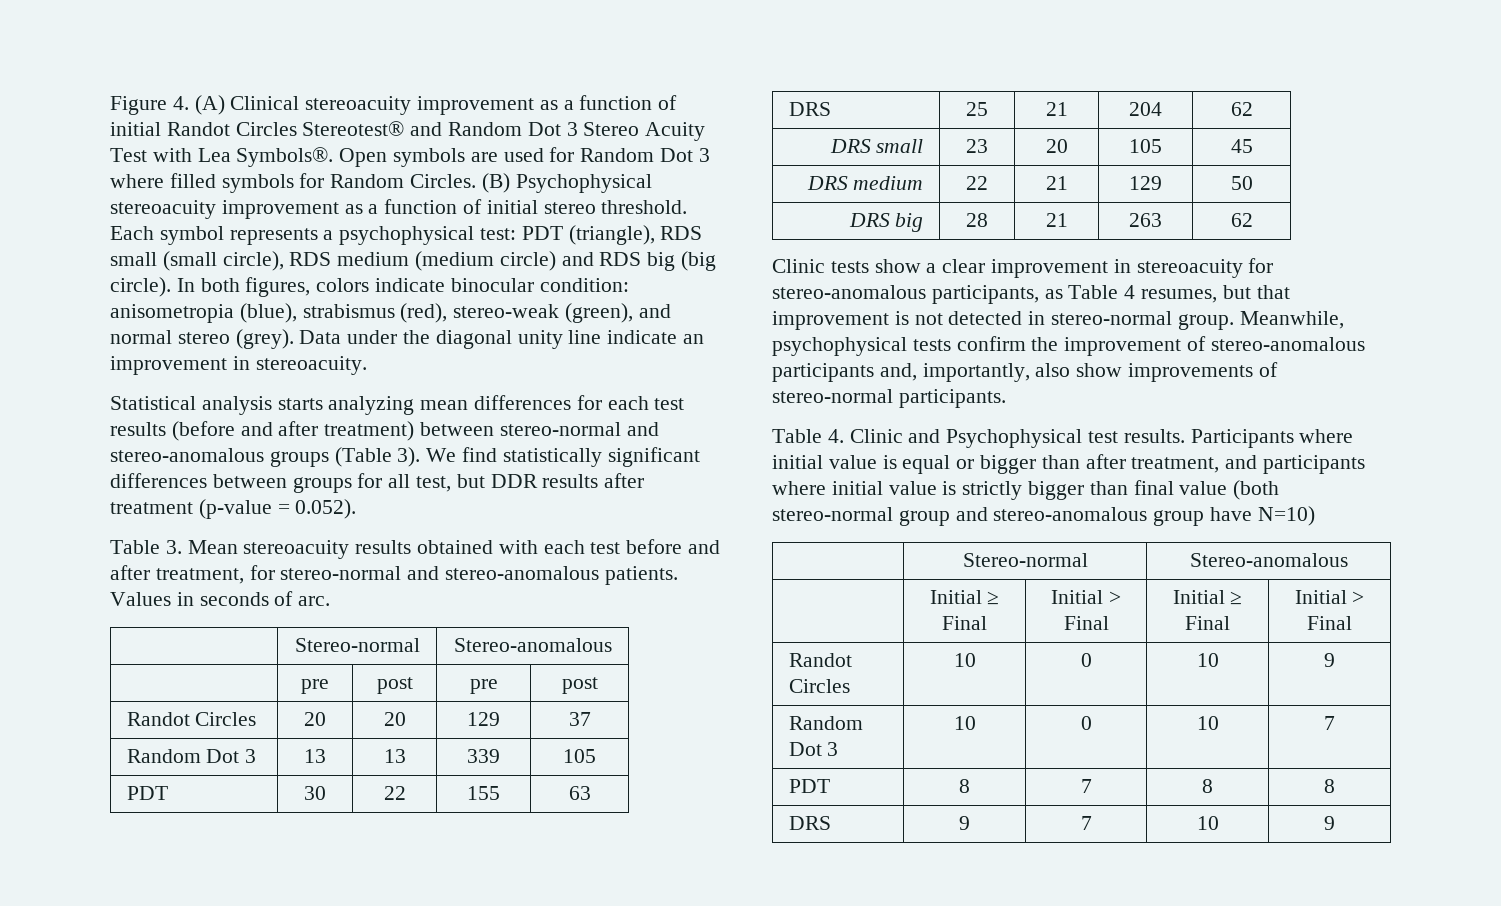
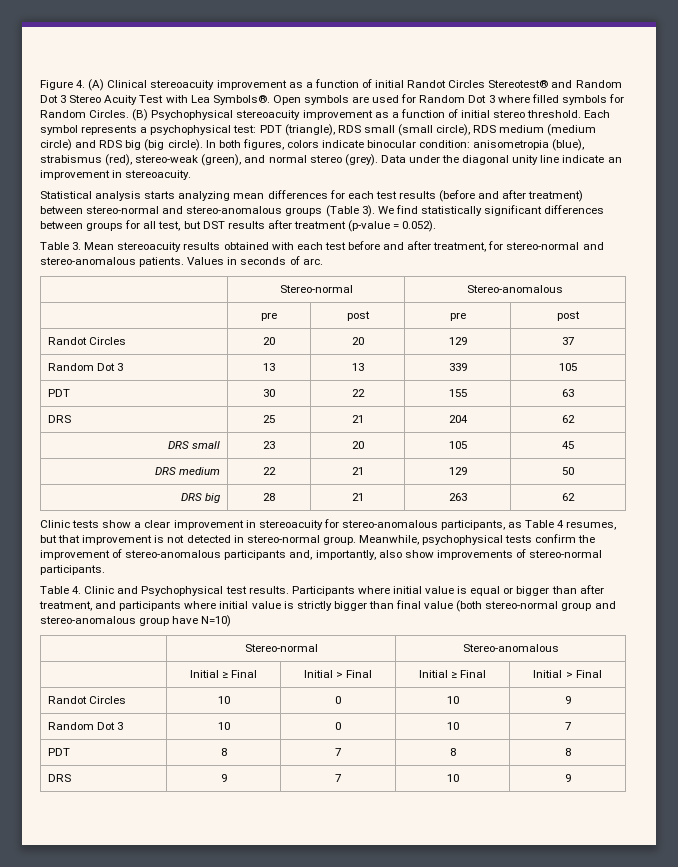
- We find statistically significant differences between groups for all test, but DDR results after treatment (p-value = 0.052).
+ We find statistically significant differences between groups for all test, but DST results after treatment (p-value = 0.052).

